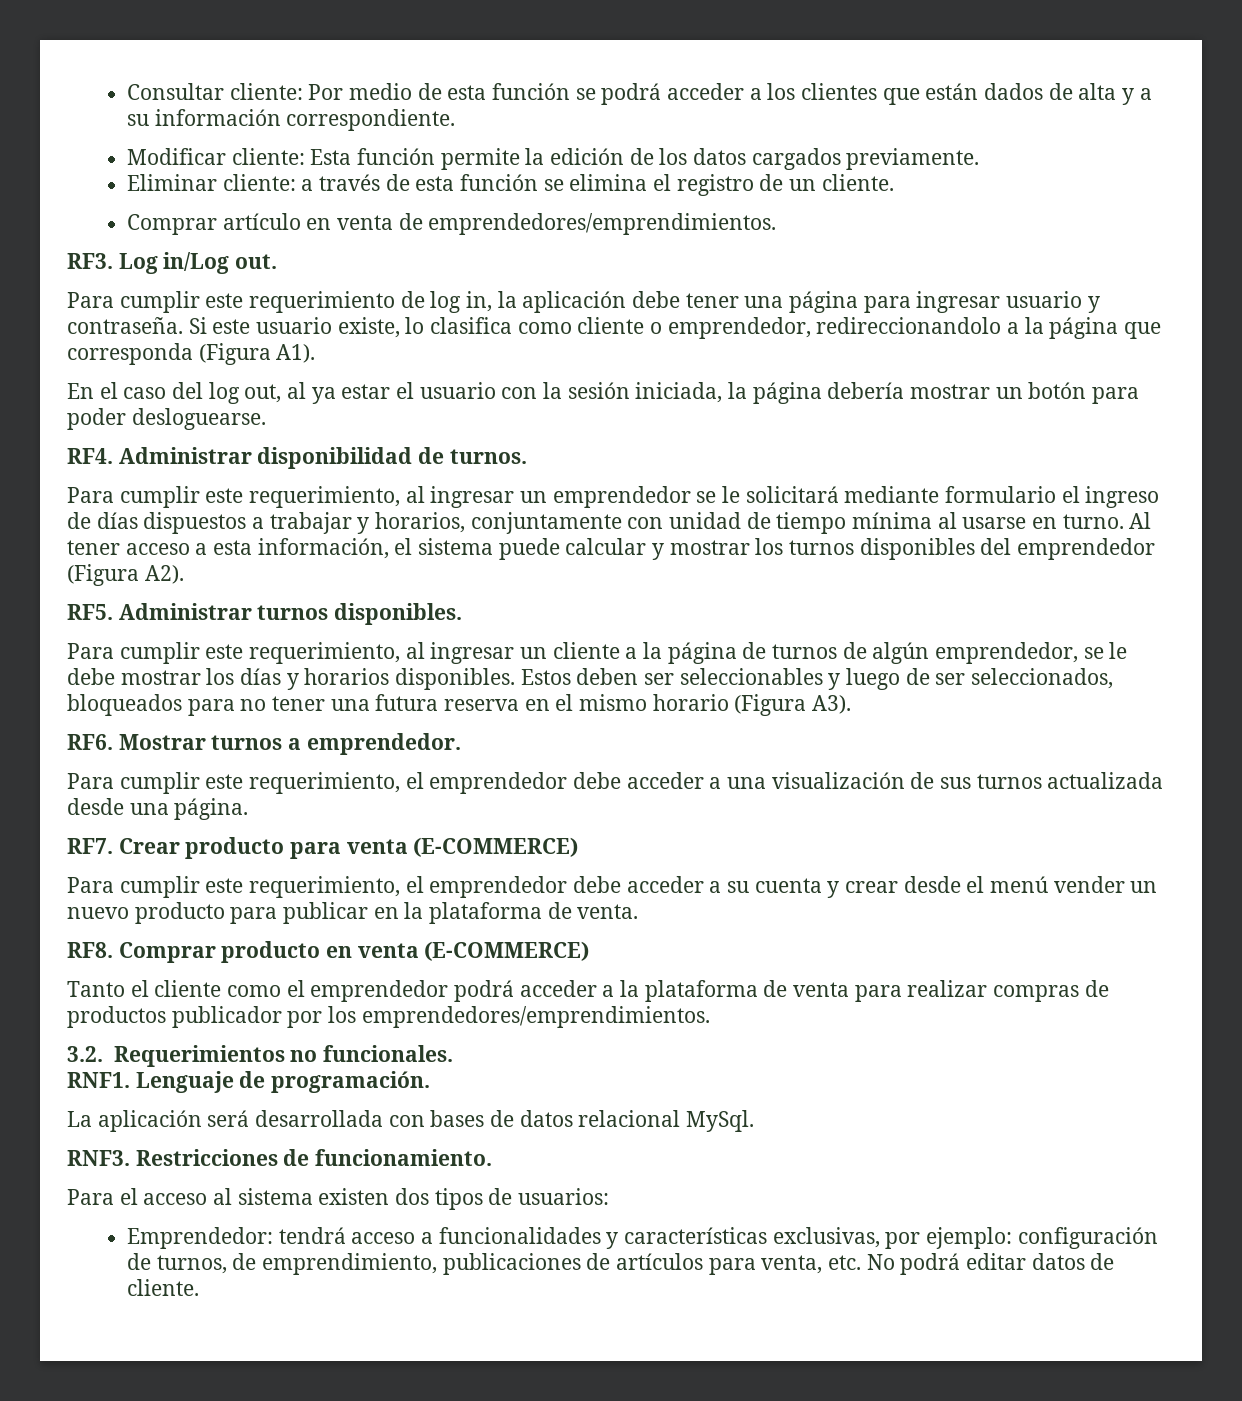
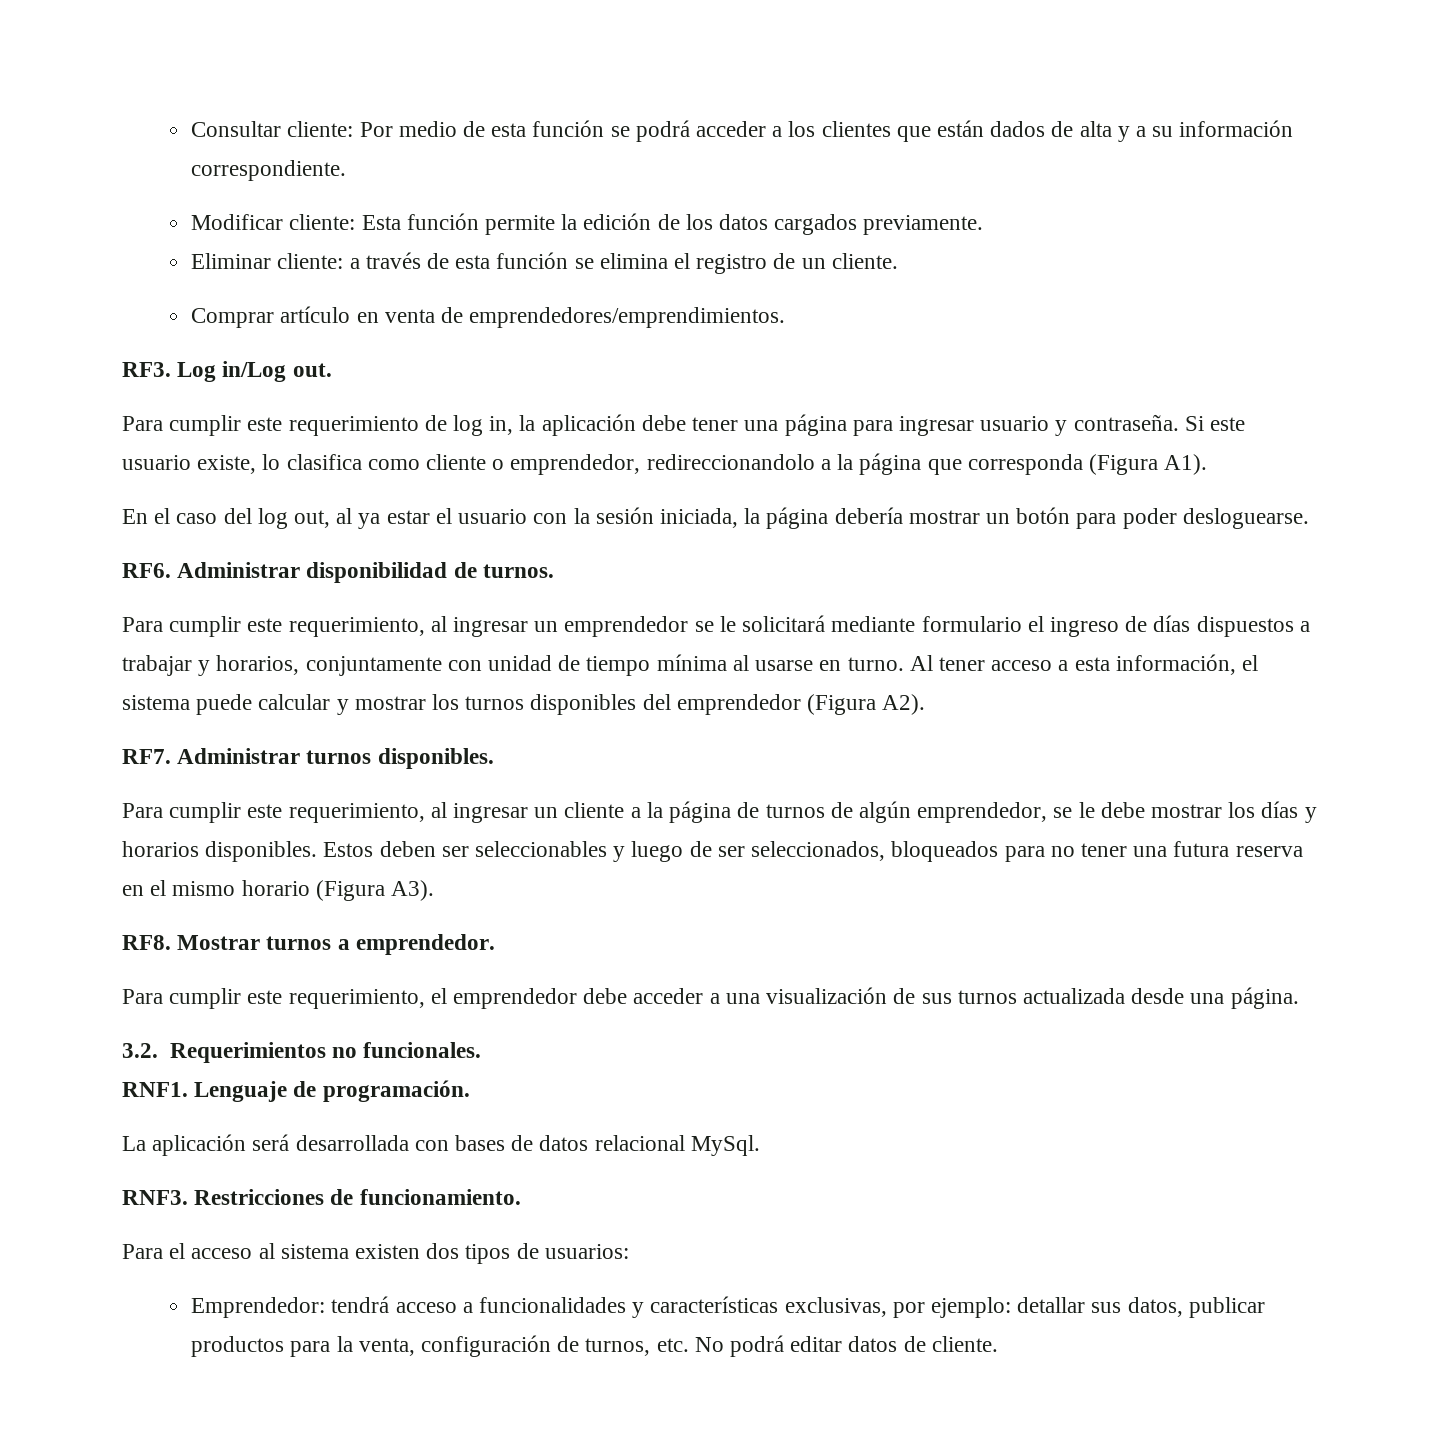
- RF4. Administrar disponibilidad de turnos.
+ RF6. Administrar disponibilidad de turnos.
- RF5. Administrar turnos disponibles.
+ RF7. Administrar turnos disponibles.
- RF6. Mostrar turnos a emprendedor.
+ RF8. Mostrar turnos a emprendedor.
- RF7. Crear producto para venta (E-COMMERCE)
- Para cumplir este requerimiento, el emprendedor debe acceder a su cuenta y crear desde el menú vender un nuevo producto para publicar en la plataforma de venta.
- RF8. Comprar producto en venta (E-COMMERCE)
- Tanto el cliente como el emprendedor podrá acceder a la plataforma de venta para realizar compras de productos publicador por los emprendedores/emprendimientos.
- Emprendedor: tendrá acceso a funcionalidades y características exclusivas, por ejemplo: configuración de turnos, de emprendimiento, publicaciones de artículos para venta, etc. No podrá editar datos de cliente.
+ Emprendedor: tendrá acceso a funcionalidades y características exclusivas, por ejemplo: detallar sus datos, publicar productos para la venta, configuración de turnos, etc. No podrá editar datos de cliente.

